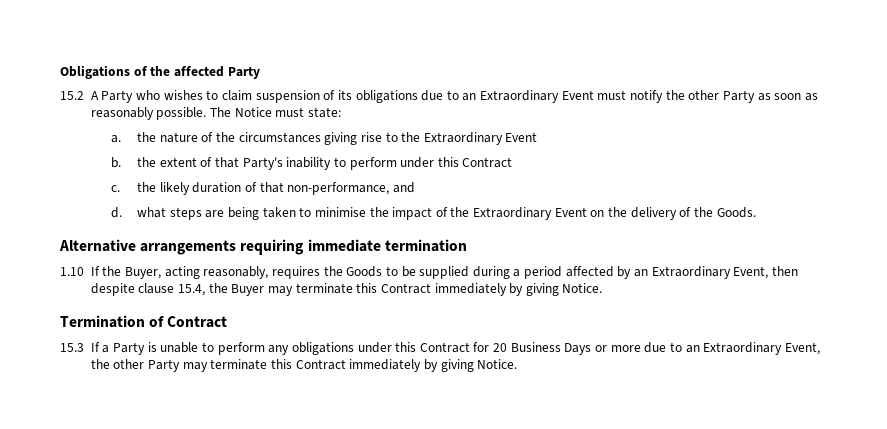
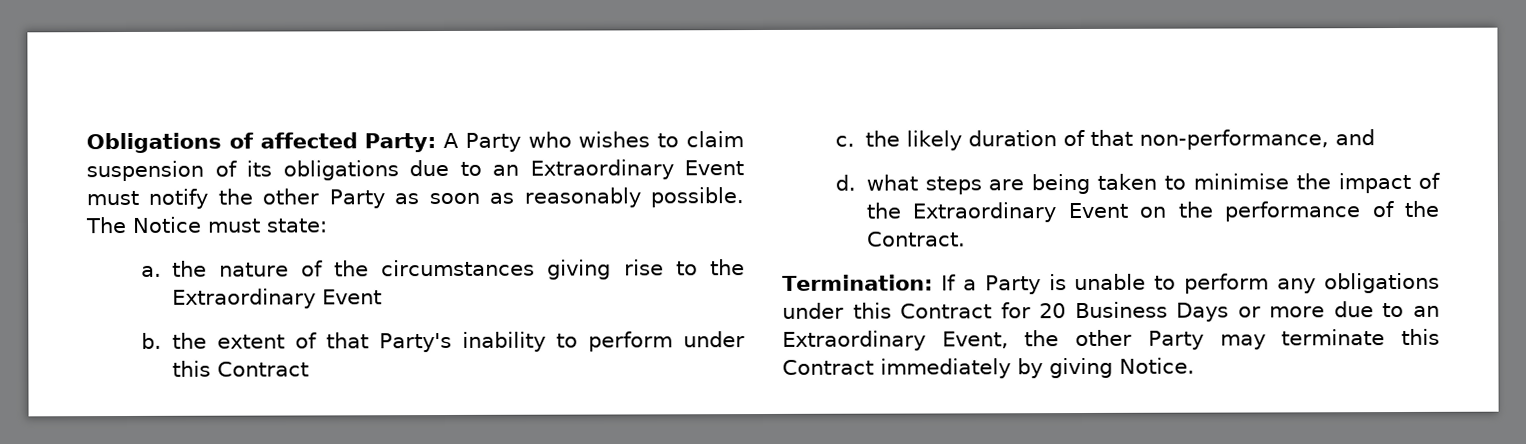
- Obligations of the affected Party
- 15.2 A Party who wishes to claim suspension of its obligations due to an Extraordinary Event must notify the other Party as soon as reasonably possible.
+ Obligations of affected Party: A Party who wishes to claim suspension of its obligations due to an Extraordinary Event must notify the other Party as soon as reasonably possible.
- d. what steps are being taken to minimise the impact of the Extraordinary Event on the delivery of the Goods.
- Alternative arrangements requiring immediate termination
- 1.10 If the Buyer, acting reasonably, requires the Goods to be supplied during a period affected by an Extraordinary Event, then despite clause 15.4, the Buyer may terminate this Contract immediately by giving Notice.
- Termination of Contract
- 15.3 If a Party is unable to perform any obligations under this Contract for 20 Business Days or more due to an Extraordinary Event, the other Party may terminate this Contract immediately by giving Notice.
+ d. what steps are being taken to minimise the impact of the Extraordinary Event on the performance of the Contract.
+ Termination: If a Party is unable to perform any obligations under this Contract for 20 Business Days or more due to an Extraordinary Event, the other Party may terminate this Contract immediately by giving Notice.

